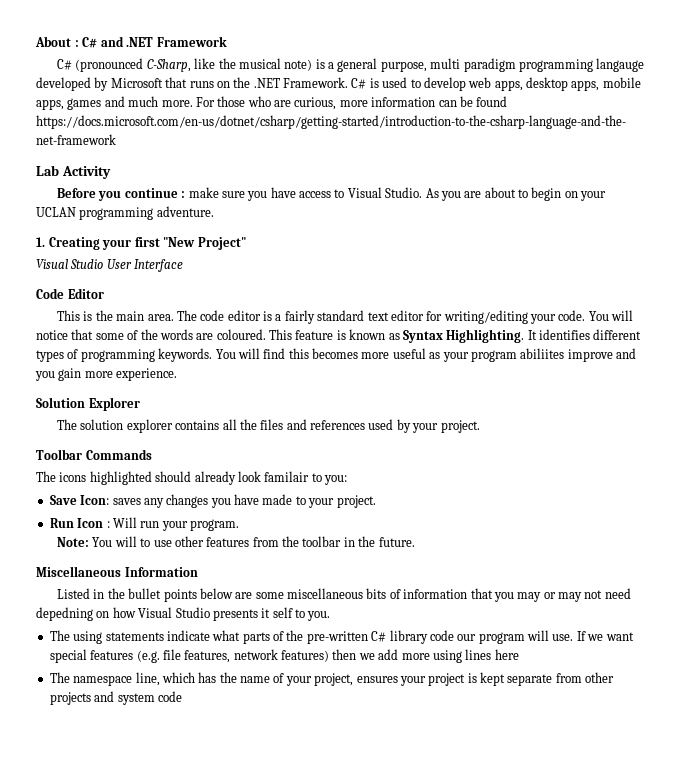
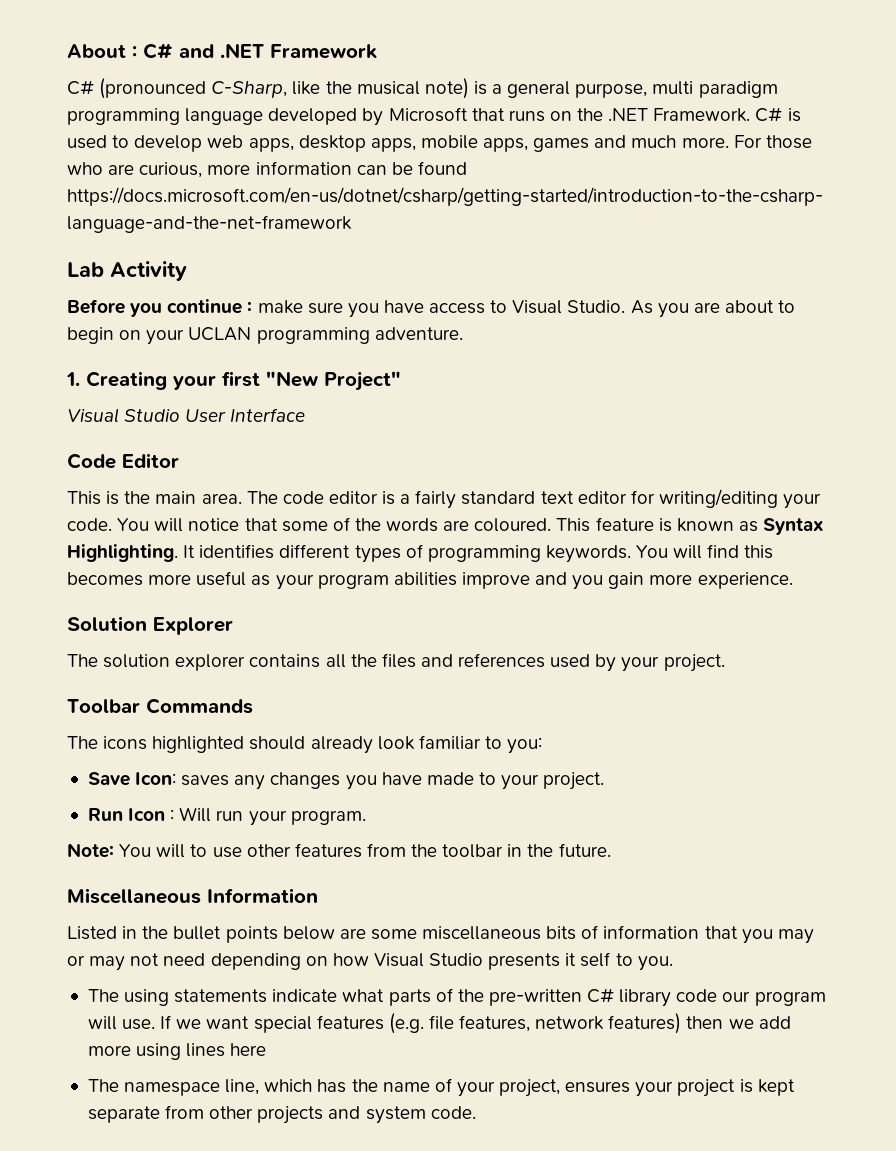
- C# (pronounced C-Sharp, like the musical note) is a general purpose, multi paradigm programming langauge developed by Microsoft that runs on the .NET Framework.
+ C# (pronounced C-Sharp, like the musical note) is a general purpose, multi paradigm programming language developed by Microsoft that runs on the .NET Framework.
- You will find this becomes more useful as your program abiliites improve and you gain more experience.
+ You will find this becomes more useful as your program abilities improve and you gain more experience.
- The icons highlighted should already look familair to you:
+ The icons highlighted should already look familiar to you:
- Listed in the bullet points below are some miscellaneous bits of information that you may or may not need depedning on how Visual Studio presents it self to you.
+ Listed in the bullet points below are some miscellaneous bits of information that you may or may not need depending on how Visual Studio presents it self to you.
- The namespace line, which has the name of your project, ensures your project is kept separate from other projects and system code
+ The namespace line, which has the name of your project, ensures your project is kept separate from other projects and system code.

